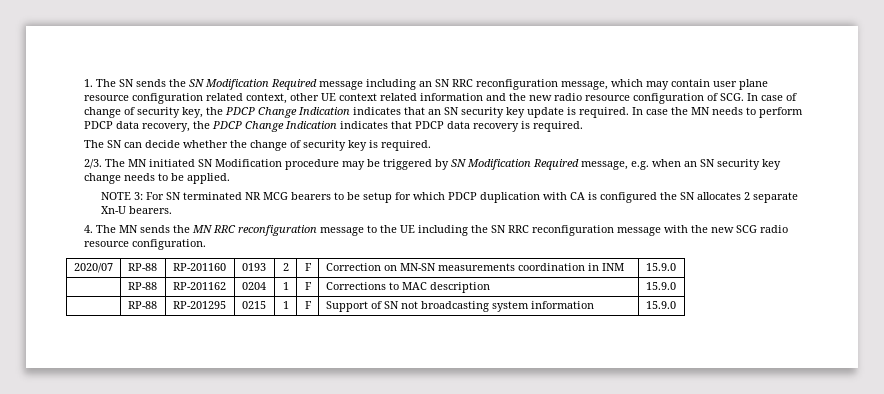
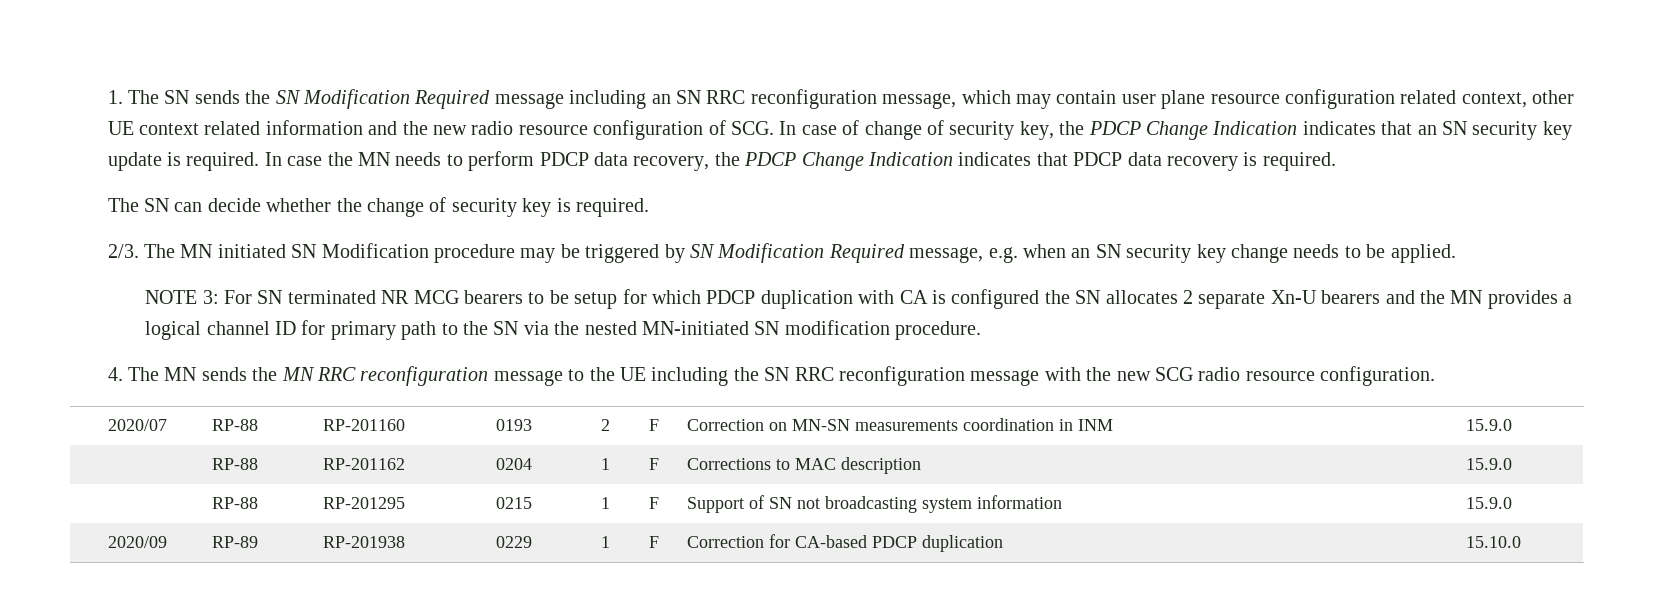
- NOTE 3: For SN terminated NR MCG bearers to be setup for which PDCP duplication with CA is configured the SN allocates 2 separate Xn-U bearers.
+ NOTE 3: For SN terminated NR MCG bearers to be setup for which PDCP duplication with CA is configured the SN allocates 2 separate Xn-U bearers and the MN provides a logical channel ID for primary path to the SN via the nested MN-initiated SN modification procedure.
+ 2020/09 | RP-89 | RP-201938 | 0229 | 1 | F | Correction for CA-based PDCP duplication | 15.10.0

